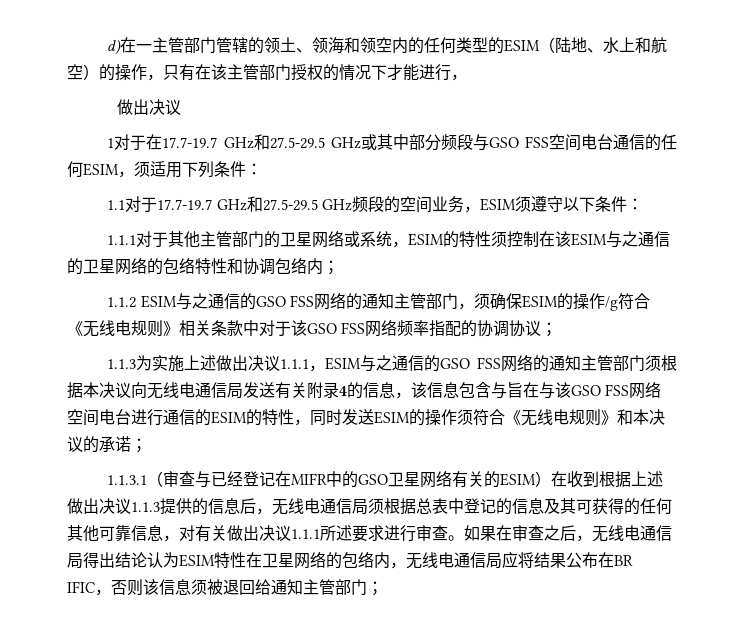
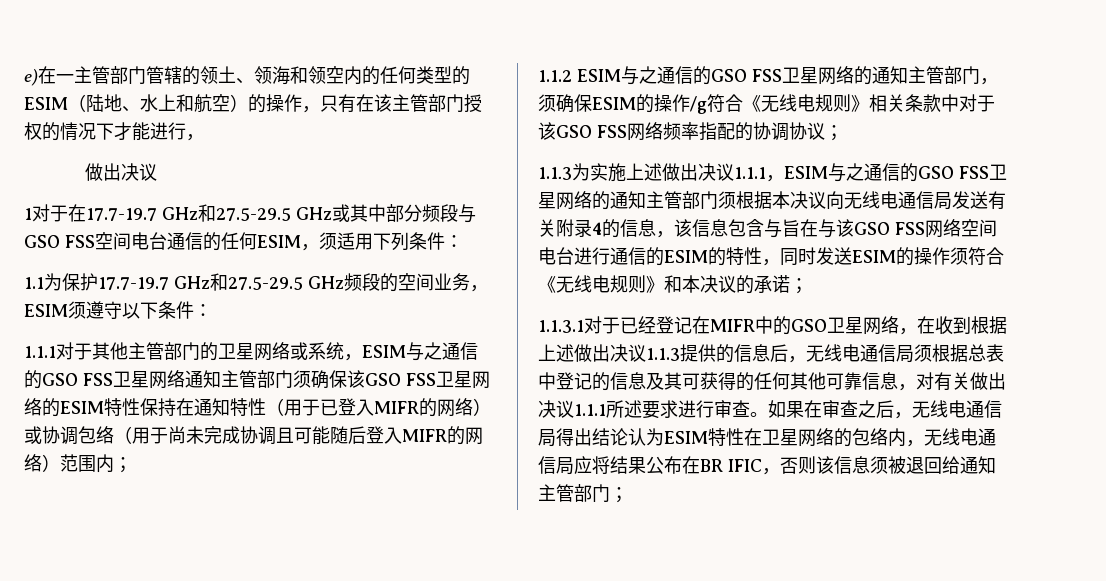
- d)在一主管部门管辖的领土、领海和领空内的任何类型的ESIM（陆地、水上和航空）的操作，只有在该主管部门授权的情况下才能进行，
+ e)在一主管部门管辖的领土、领海和领空内的任何类型的ESIM（陆地、水上和航空）的操作，只有在该主管部门授权的情况下才能进行，
- 1.1对于17.7-19.7 GHz和27.5-29.5 GHz频段的空间业务，ESIM须遵守以下条件：
+ 1.1为保护17.7-19.7 GHz和27.5-29.5 GHz频段的空间业务，ESIM须遵守以下条件：
- 1.1.1对于其他主管部门的卫星网络或系统，ESIM的特性须控制在该ESIM与之通信的卫星网络的包络特性和协调包络内；
+ 1.1.1对于其他主管部门的卫星网络或系统，ESIM与之通信的GSO FSS卫星网络通知主管部门须确保该GSO FSS卫星网络的ESIM特性保持在通知特性（用于已登入MIFR的网络）或协调包络（用于尚未完成协调且可能随后登入MIFR的网络）范围内；
- 1.1.2 ESIM与之通信的GSO FSS网络的通知主管部门，须确保ESIM的操作/g符合《无线电规则》相关条款中对于该GSO FSS网络频率指配的协调协议；
+ 1.1.2 ESIM与之通信的GSO FSS卫星网络的通知主管部门，须确保ESIM的操作/g符合《无线电规则》相关条款中对于该GSO FSS网络频率指配的协调协议；
- 1.1.3为实施上述做出决议1.1.1，ESIM与之通信的GSO FSS网络的通知主管部门须根据本决议向无线电通信局发送有关附录4的信息，该信息包含与旨在与该GSO FSS网络空间电台进行通信的ESIM的特性，同时发送ESIM的操作须符合《无线电规则》和本决议的承诺；
+ 1.1.3为实施上述做出决议1.1.1，ESIM与之通信的GSO FSS卫星网络的通知主管部门须根据本决议向无线电通信局发送有关附录4的信息，该信息包含与旨在与该GSO FSS网络空间电台进行通信的ESIM的特性，同时发送ESIM的操作须符合《无线电规则》和本决议的承诺；
- 1.1.3.1（审查与已经登记在MIFR中的GSO卫星网络有关的ESIM）在收到根据上述做出决议1.1.3提供的信息后，无线电通信局须根据总表中登记的信息及其可获得的任何其他可靠信息，对有关做出决议1.1.1所述要求进行审查。
+ 1.1.3.1对于已经登记在MIFR中的GSO卫星网络，在收到根据上述做出决议1.1.3提供的信息后，无线电通信局须根据总表中登记的信息及其可获得的任何其他可靠信息，对有关做出决议1.1.1所述要求进行审查。

